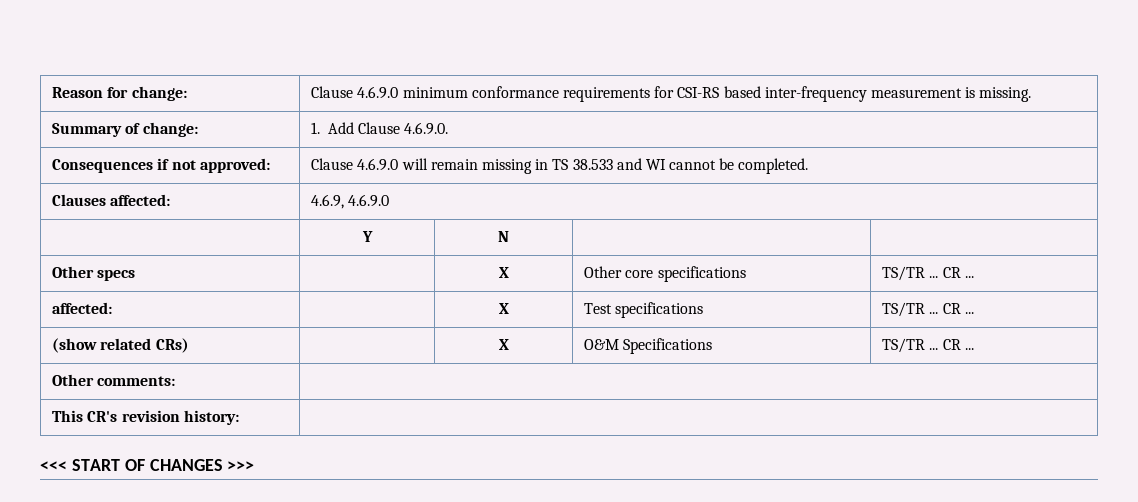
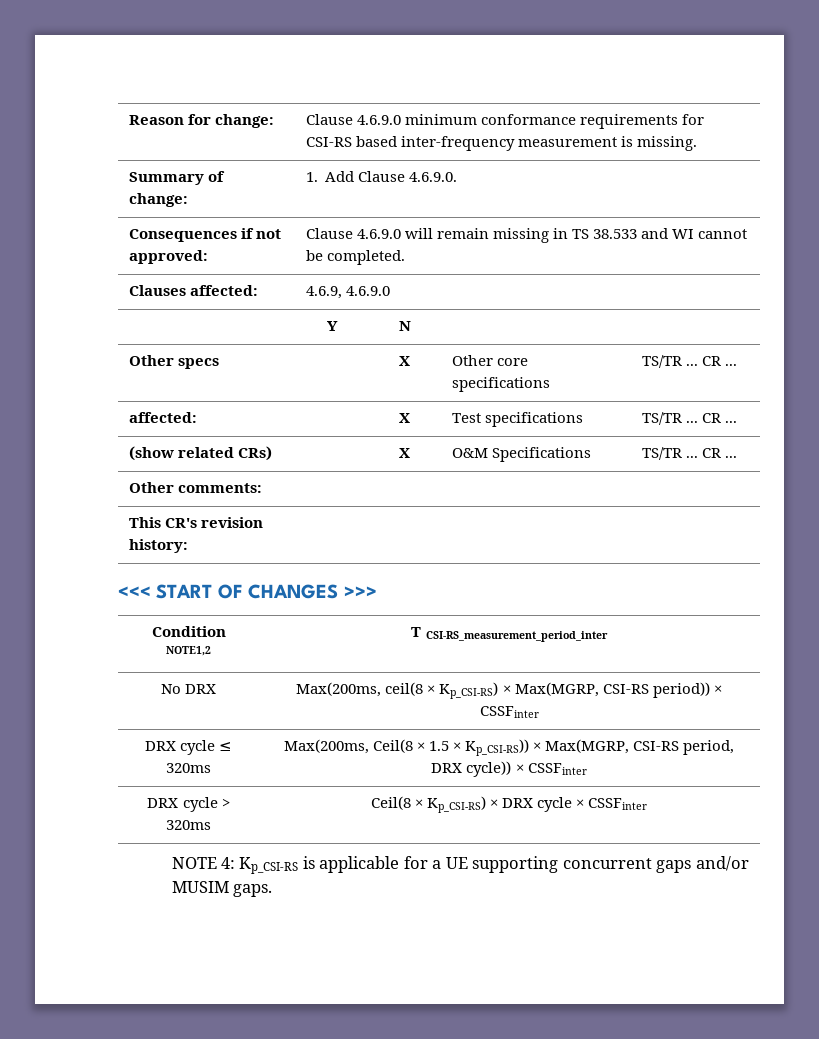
+ Condition NOTE1,2 | T CSI-RS_measurement_period_inter
+ No DRX | Max(200ms, ceil(8 × Kp_CSI-RS) × Max(MGRP, CSI-RS period)) × CSSFinter
+ DRX cycle ≤ 320ms | Max(200ms, Ceil(8 × 1.5 × Kp_CSI-RS)) × Max(MGRP, CSI-RS period, DRX cycle)) × CSSFinter
+ DRX cycle > 320ms | Ceil(8 × Kp_CSI-RS) × DRX cycle × CSSFinter
+ NOTE 4: Kp_CSI-RS is applicable for a UE supporting concurrent gaps and/or MUSIM gaps.

